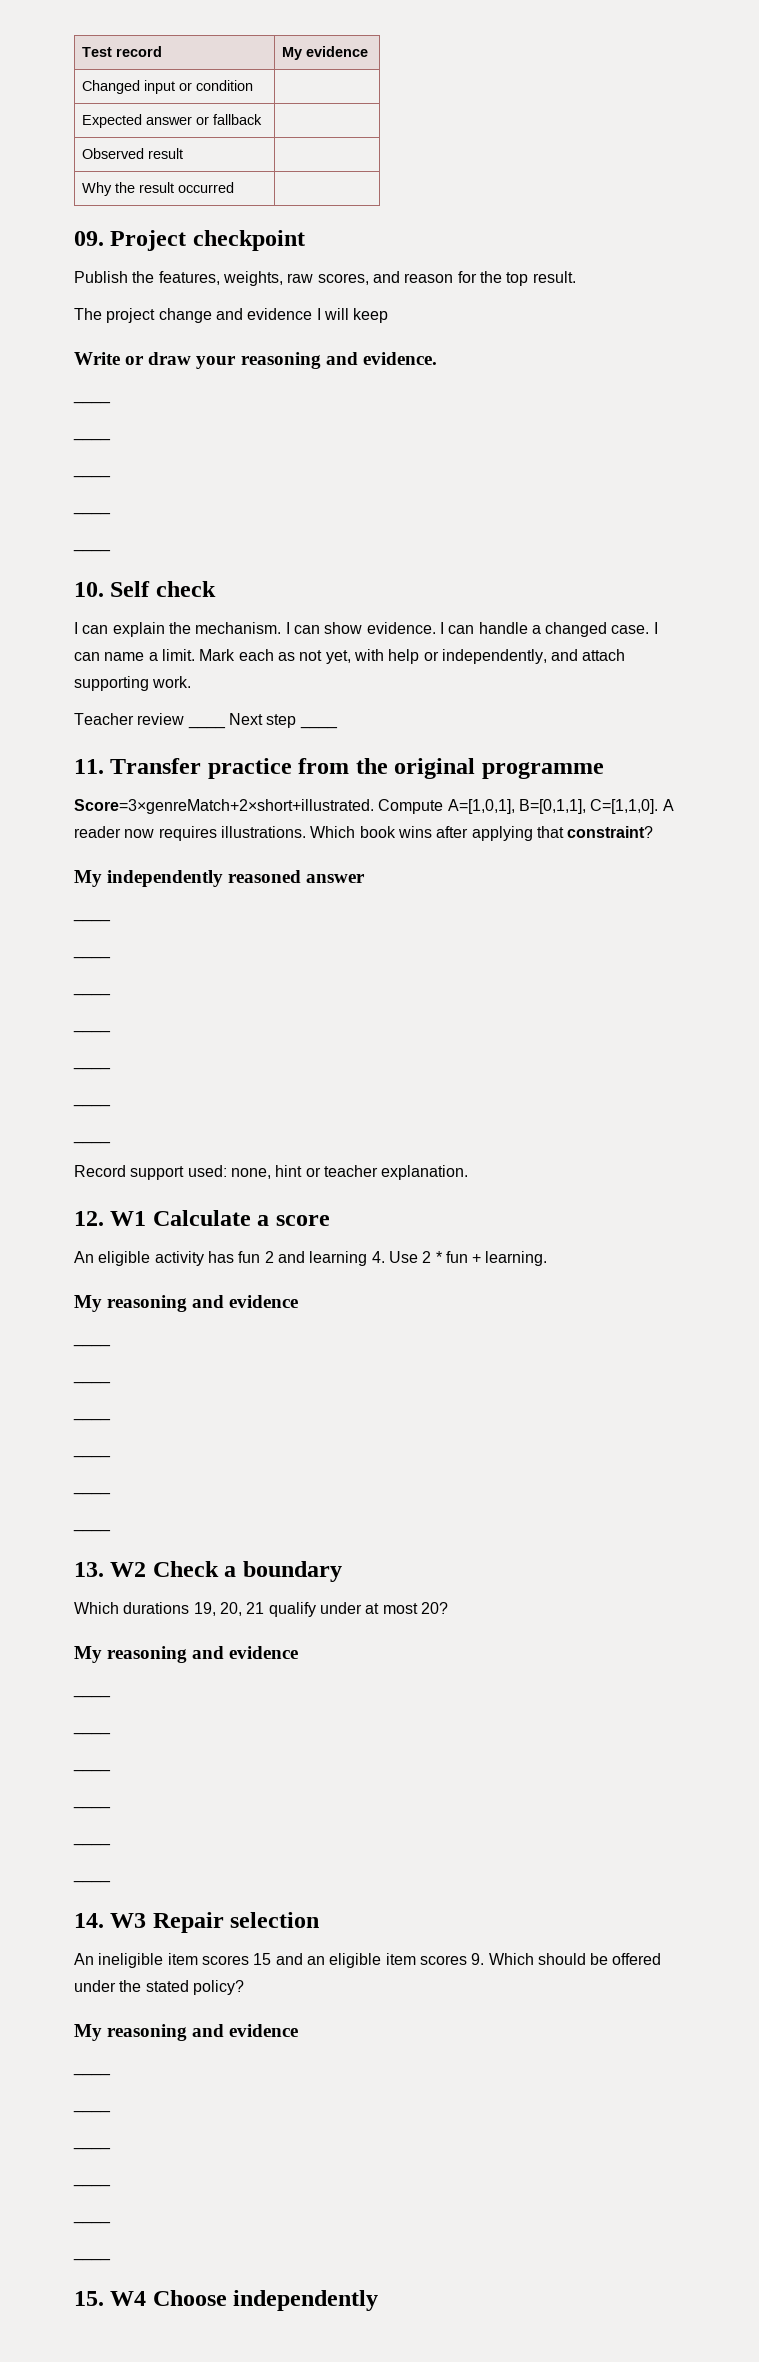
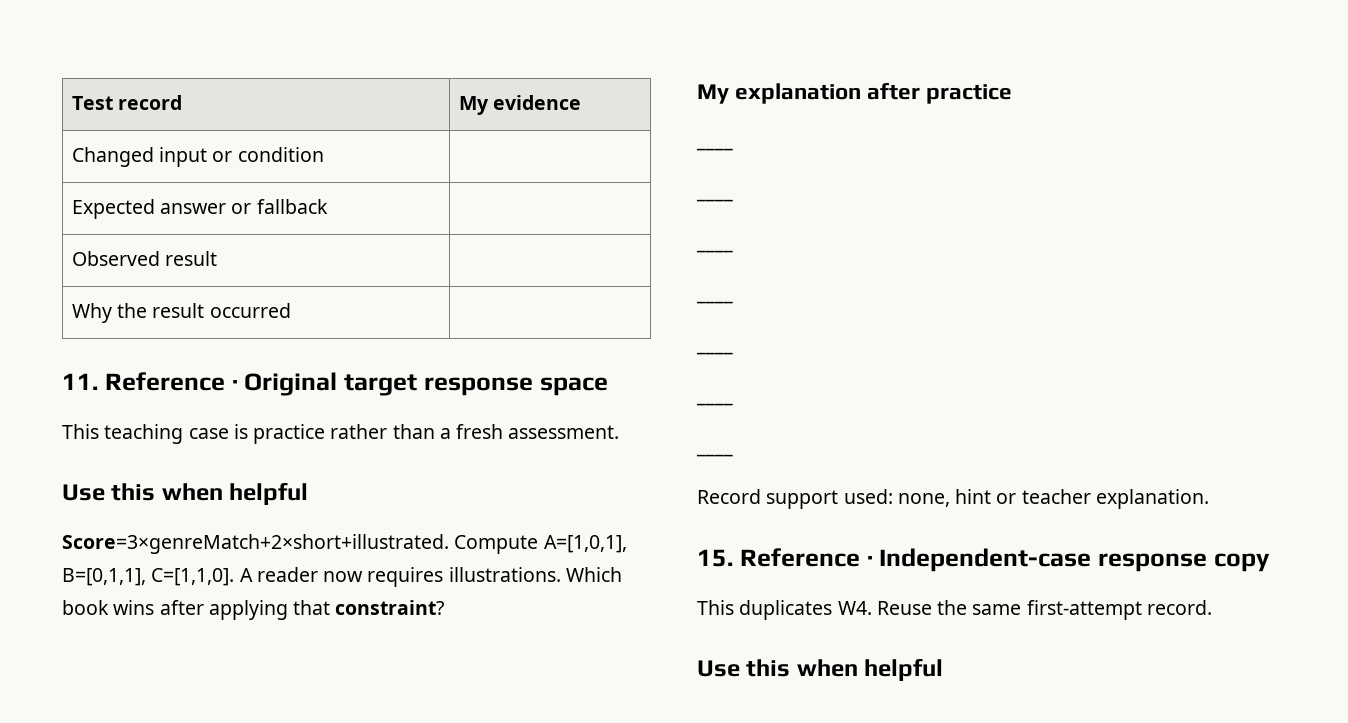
- 09. Project checkpoint
- Publish the features, weights, raw scores, and reason for the top result.
- The project change and evidence I will keep
- Write or draw your reasoning and evidence.
- ____
- ____
- ____
- ____
- ____
- 10. Self check
- I can explain the mechanism. I can show evidence. I can handle a changed case. I can name a limit. Mark each as not yet, with help or independently, and attach supporting work.
- Teacher review ____ Next step ____
- 11. Transfer practice from the original programme
+ 11. Reference · Original target response space
+ This teaching case is practice rather than a fresh assessment.
+ Use this when helpful
- My independently reasoned answer
+ My explanation after practice
- 12. W1 Calculate a score
- An eligible activity has fun 2 and learning 4. Use 2 * fun + learning.
- My reasoning and evidence
- ____
- ____
- ____
- ____
- ____
- ____
- 13. W2 Check a boundary
- Which durations 19, 20, 21 qualify under at most 20?
- My reasoning and evidence
- ____
- ____
- ____
- ____
- ____
- ____
- 14. W3 Repair selection
- An ineligible item scores 15 and an eligible item scores 9. Which should be offered under the stated policy?
- My reasoning and evidence
- ____
- ____
- ____
- ____
- ____
- ____
- 15. W4 Choose independently
+ 15. Reference · Independent-case response copy
+ This duplicates W4. Reuse the same first-attempt record.
+ Use this when helpful

